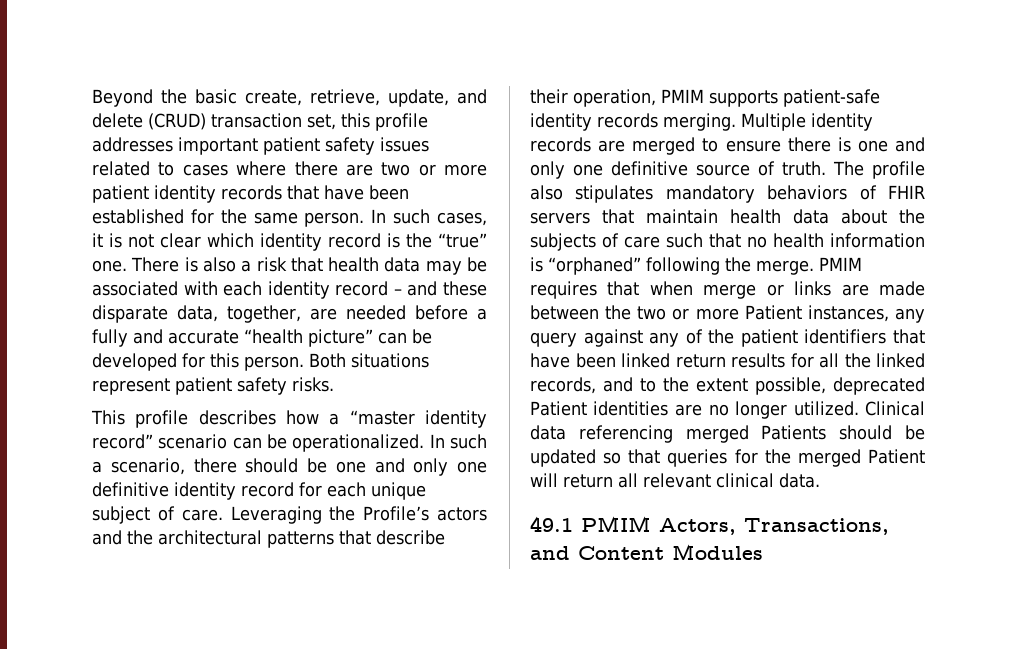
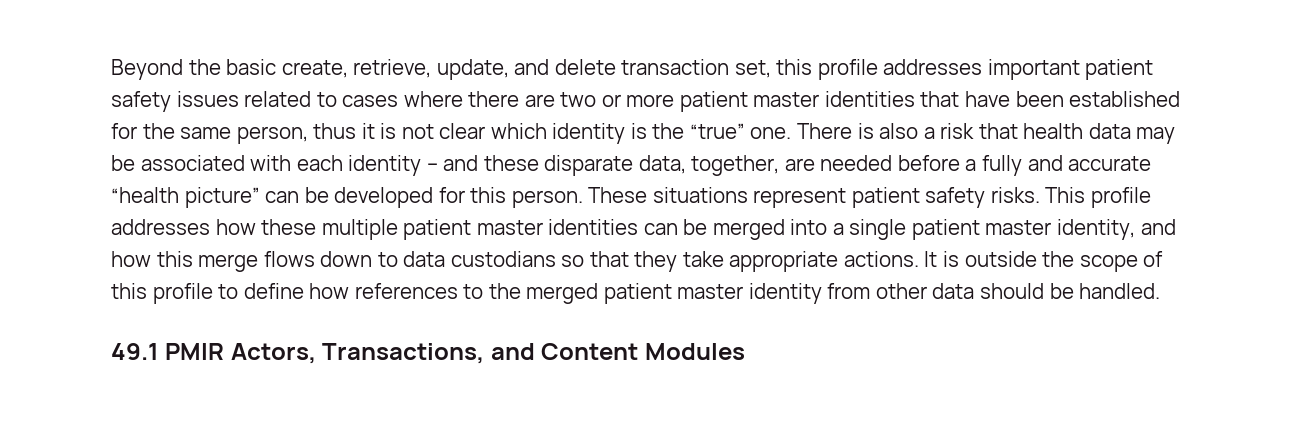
- Beyond the basic create, retrieve, update, and delete (CRUD) transaction set, this profile addresses important patient safety issues related to cases where there are two or more patient identity records that have been established for the same person. In such cases, it is not clear which identity record is the “true” one.
+ Beyond the basic create, retrieve, update, and delete transaction set, this profile addresses important patient safety issues related to cases where there are two or more patient master identities that have been established for the same person, thus it is not clear which identity is the “true” one.
- There is also a risk that health data may be associated with each identity record – and these disparate data, together, are needed before a fully and accurate “health picture” can be developed for this person.
+ There is also a risk that health data may be associated with each identity – and these disparate data, together, are needed before a fully and accurate “health picture” can be developed for this person.
- Both situations represent patient safety risks.
- This profile describes how a “master identity record” scenario can be operationalized. In such a scenario, there should be one and only one definitive identity record for each unique subject of care. Leveraging the Profile’s actors and the architectural patterns that describe their operation, PMIM supports patient-safe identity records merging. Multiple identity records are merged to ensure there is one and only one definitive source of truth. The profile also stipulates mandatory behaviors of FHIR servers that maintain health data about the subjects of care such that no health information is “orphaned” following the merge. PMIM requires that when merge or links are made between the two or more Patient instances, any query against any of the patient identifiers that have been linked return results for all the linked records, and to the extent possible, deprecated Patient identities are no longer utilized. Clinical data referencing merged Patients should be updated so that queries for the merged Patient will return all relevant clinical data.
+ These situations represent patient safety risks. This profile addresses how these multiple patient master identities can be merged into a single patient master identity, and how this merge flows down to data custodians so that they take appropriate actions. It is outside the scope of this profile to define how references to the merged patient master identity from other data should be handled.
- 49.1 PMIM Actors, Transactions, and Content Modules
+ 49.1 PMIR Actors, Transactions, and Content Modules

